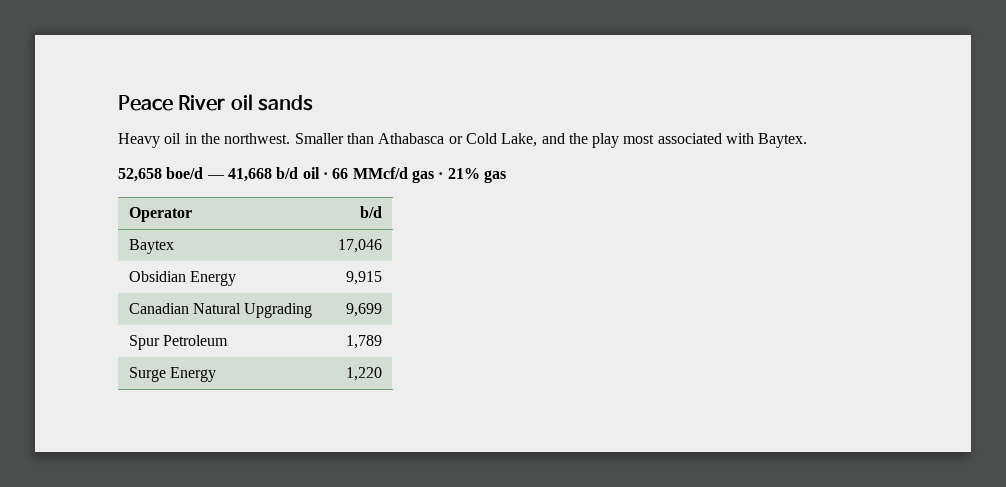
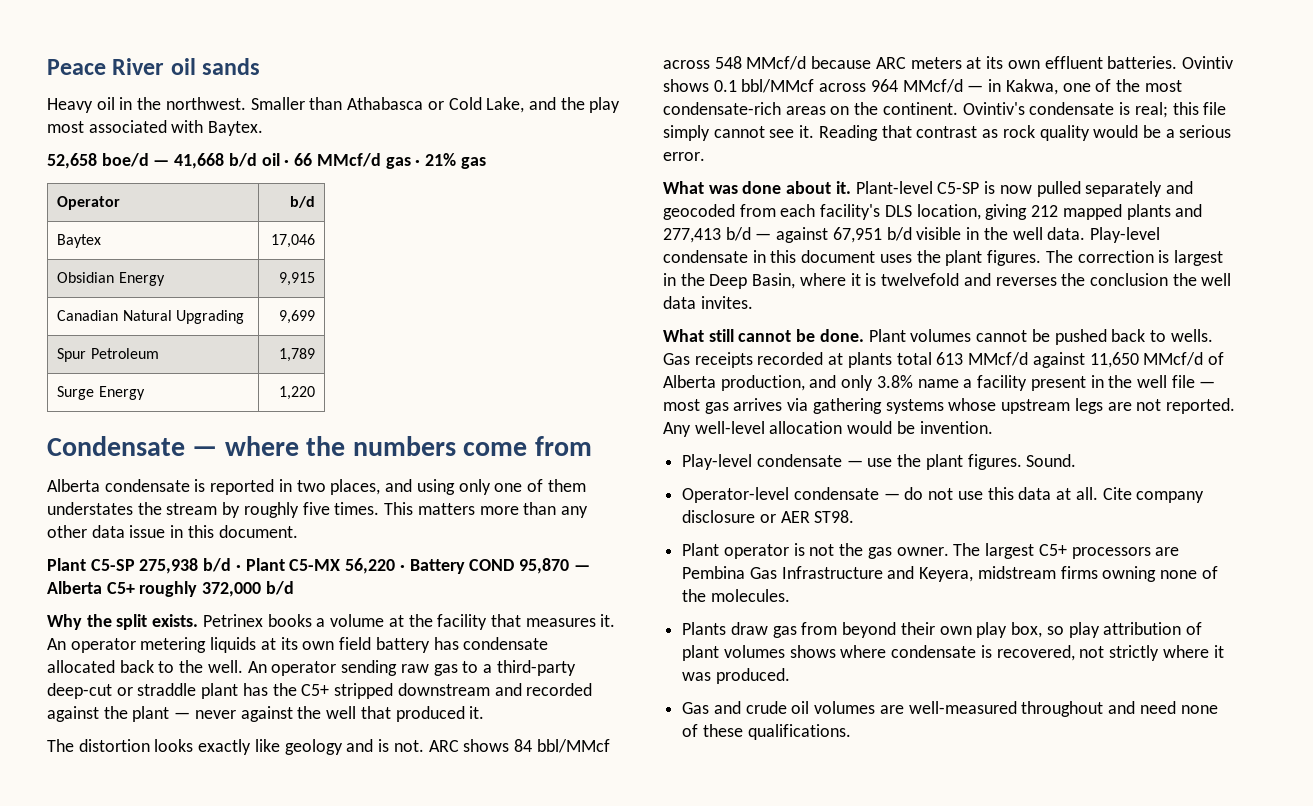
+ Condensate — where the numbers come from
+ Alberta condensate is reported in two places, and using only one of them understates the stream by roughly five times. This matters more than any other data issue in this document.
+ Plant C5-SP 275,938 b/d · Plant C5-MX 56,220 · Battery COND 95,870 — Alberta C5+ roughly 372,000 b/d
+ Why the split exists. Petrinex books a volume at the facility that measures it. An operator metering liquids at its own field battery has condensate allocated back to the well. An operator sending raw gas to a third-party deep-cut or straddle plant has the C5+ stripped downstream and recorded against the plant — never against the well that produced it.
+ The distortion looks exactly like geology and is not. ARC shows 84 bbl/MMcf across 548 MMcf/d because ARC meters at its own effluent batteries. Ovintiv shows 0.1 bbl/MMcf across 964 MMcf/d — in Kakwa, one of the most condensate-rich areas on the continent. Ovintiv's condensate is real; this file simply cannot see it. Reading that contrast as rock quality would be a serious error.
+ What was done about it. Plant-level C5-SP is now pulled separately and geocoded from each facility's DLS location, giving 212 mapped plants and 277,413 b/d — against 67,951 b/d visible in the well data. Play-level condensate in this document uses the plant figures. The correction is largest in the Deep Basin, where it is twelvefold and reverses the conclusion the well data invites.
+ What still cannot be done. Plant volumes cannot be pushed back to wells. Gas receipts recorded at plants total 613 MMcf/d against 11,650 MMcf/d of Alberta production, and only 3.8% name a facility present in the well file — most gas arrives via gathering systems whose upstream legs are not reported. Any well-level allocation would be invention.
+ Play-level condensate — use the plant figures. Sound.
+ Operator-level condensate — do not use this data at all. Cite company disclosure or AER ST98.
+ Plant operator is not the gas owner. The largest C5+ processors are Pembina Gas Infrastructure and Keyera, midstream firms owning none of the molecules.
+ Plants draw gas from beyond their own play box, so play attribution of plant volumes shows where condensate is recovered, not strictly where it was produced.
+ Gas and crude oil volumes are well-measured throughout and need none of these qualifications.

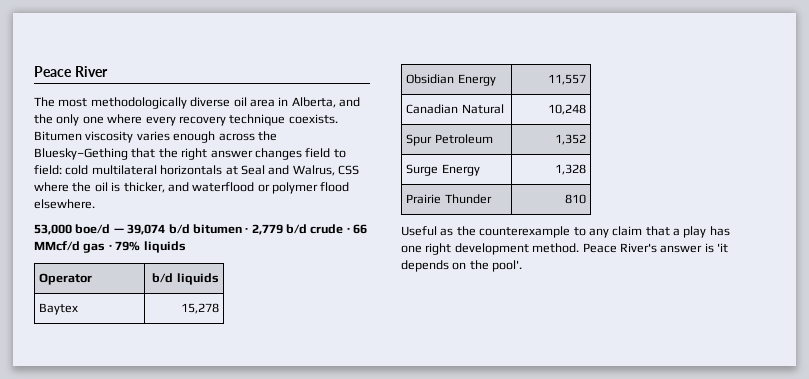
- Peace River oil sands
- Heavy oil in the northwest. Smaller than Athabasca or Cold Lake, and the play most associated with Baytex.
- 52,658 boe/d — 41,668 b/d oil · 66 MMcf/d gas · 21% gas
+ Peace River
+ The most methodologically diverse oil area in Alberta, and the only one where every recovery technique coexists. Bitumen viscosity varies enough across the Bluesky–Gething that the right answer changes field to field: cold multilateral horizontals at Seal and Walrus, CSS where the oil is thicker, and waterflood or polymer flood elsewhere.
+ 53,000 boe/d — 39,074 b/d bitumen · 2,779 b/d crude · 66 MMcf/d gas · 79% liquids
- Operator | b/d
+ Operator | b/d liquids
- Baytex | 17,046
+ Baytex | 15,278
- Obsidian Energy | 9,915
+ Obsidian Energy | 11,557
- Canadian Natural Upgrading | 9,699
+ Canadian Natural | 10,248
- Spur Petroleum | 1,789
+ Spur Petroleum | 1,352
- Surge Energy | 1,220
- Condensate — where the numbers come from
- Alberta condensate is reported in two places, and using only one of them understates the stream by roughly five times. This matters more than any other data issue in this document.
- Plant C5-SP 275,938 b/d · Plant C5-MX 56,220 · Battery COND 95,870 — Alberta C5+ roughly 372,000 b/d
- Why the split exists. Petrinex books a volume at the facility that measures it. An operator metering liquids at its own field battery has condensate allocated back to the well. An operator sending raw gas to a third-party deep-cut or straddle plant has the C5+ stripped downstream and recorded against the plant — never against the well that produced it.
- The distortion looks exactly like geology and is not. ARC shows 84 bbl/MMcf across 548 MMcf/d because ARC meters at its own effluent batteries. Ovintiv shows 0.1 bbl/MMcf across 964 MMcf/d — in Kakwa, one of the most condensate-rich areas on the continent. Ovintiv's condensate is real; this file simply cannot see it. Reading that contrast as rock quality would be a serious error.
- What was done about it. Plant-level C5-SP is now pulled separately and geocoded from each facility's DLS location, giving 212 mapped plants and 277,413 b/d — against 67,951 b/d visible in the well data. Play-level condensate in this document uses the plant figures. The correction is largest in the Deep Basin, where it is twelvefold and reverses the conclusion the well data invites.
- What still cannot be done. Plant volumes cannot be pushed back to wells. Gas receipts recorded at plants total 613 MMcf/d against 11,650 MMcf/d of Alberta production, and only 3.8% name a facility present in the well file — most gas arrives via gathering systems whose upstream legs are not reported. Any well-level allocation would be invention.
- Play-level condensate — use the plant figures. Sound.
- Operator-level condensate — do not use this data at all. Cite company disclosure or AER ST98.
- Plant operator is not the gas owner. The largest C5+ processors are Pembina Gas Infrastructure and Keyera, midstream firms owning none of the molecules.
- Plants draw gas from beyond their own play box, so play attribution of plant volumes shows where condensate is recovered, not strictly where it was produced.
- Gas and crude oil volumes are well-measured throughout and need none of these qualifications.
+ Surge Energy | 1,328
+ Prairie Thunder | 810
+ Useful as the counterexample to any claim that a play has one right development method. Peace River's answer is 'it depends on the pool'.

